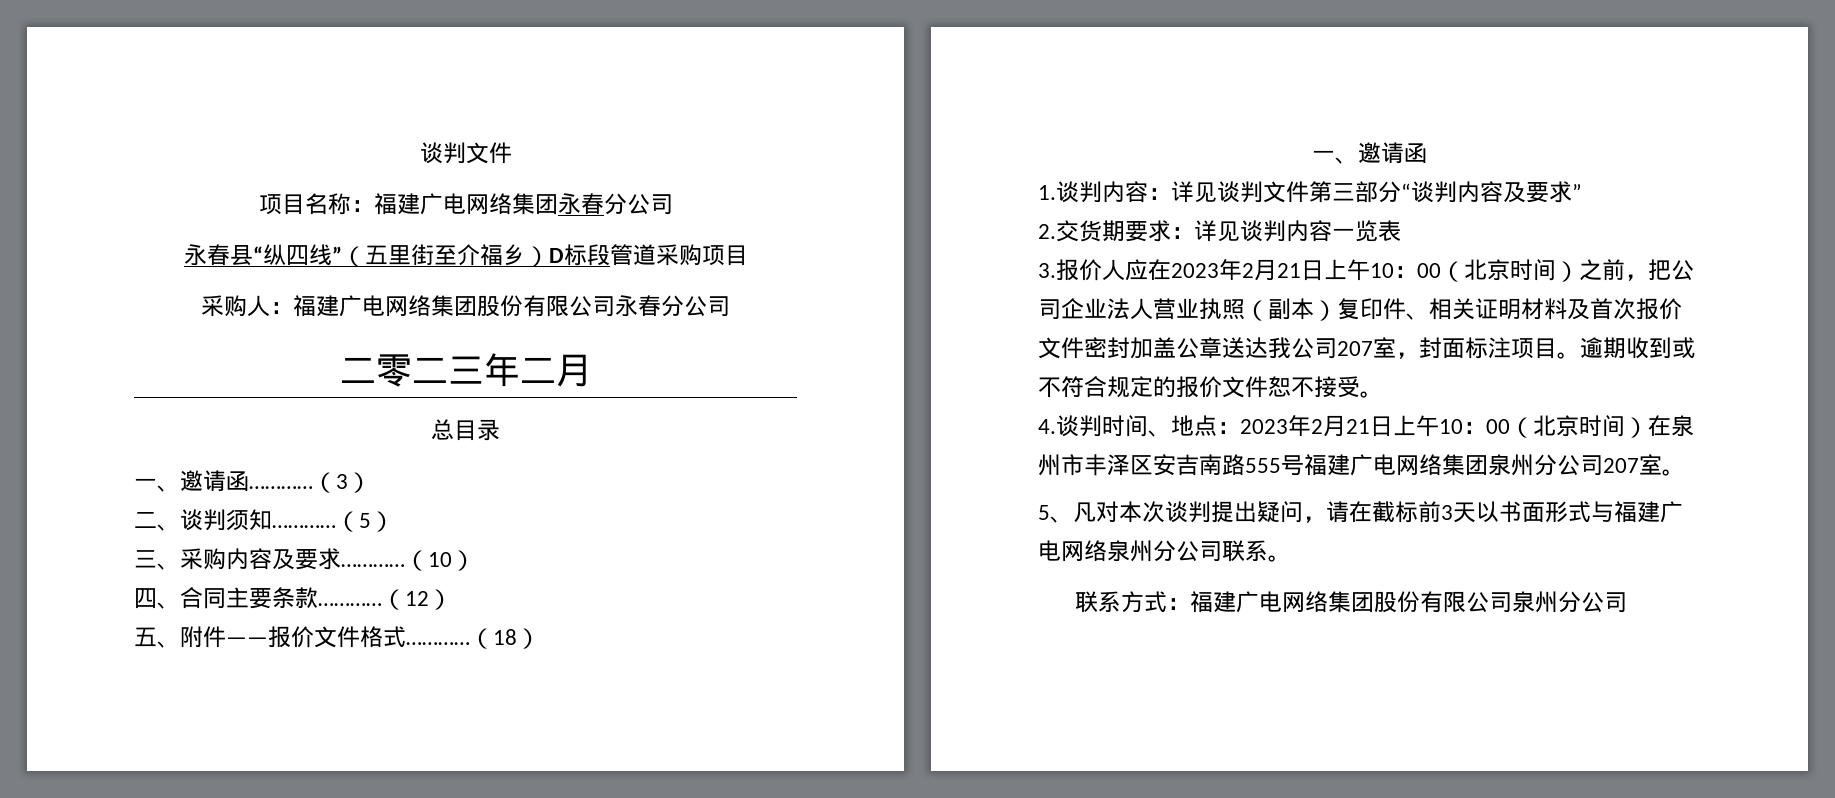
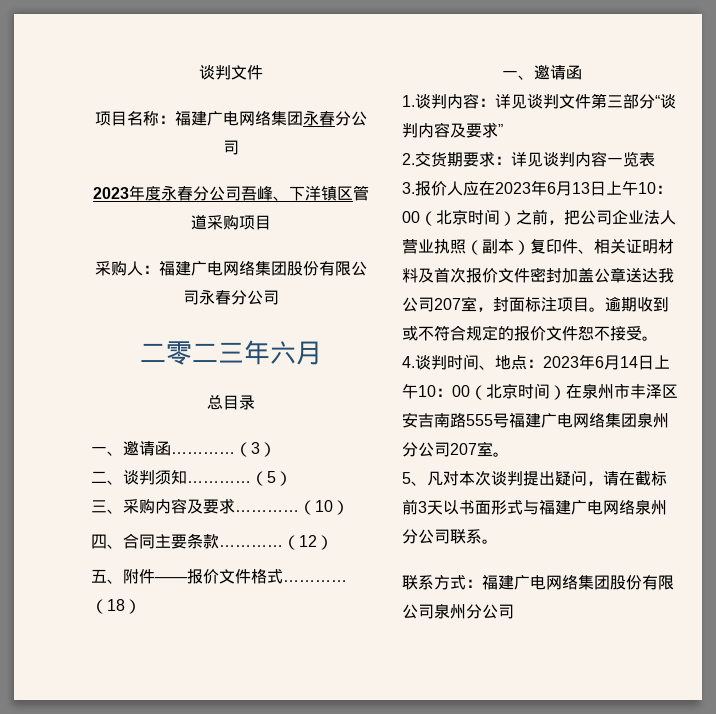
- 永春县“纵四线”（五里街至介福乡）D标段管道采购项目
+ 2023年度永春分公司吾峰、下洋镇区管道采购项目
- 二零二三年二月
+ 二零二三年六月
- 3.报价人应在2023年2月21日上午10：00（北京时间）之前，把公司企业法人营业执照（副本）复印件、相关证明材料及首次报价文件密封加盖公章送达我公司207室，封面标注项目。
+ 3.报价人应在2023年6月13日上午10：00（北京时间）之前，把公司企业法人营业执照（副本）复印件、相关证明材料及首次报价文件密封加盖公章送达我公司207室，封面标注项目。
- 4.谈判时间、地点：2023年2月21日上午10：00（北京时间）在泉州市丰泽区安吉南路555号福建广电网络集团泉州分公司207室。
+ 4.谈判时间、地点：2023年6月14日上午10：00（北京时间）在泉州市丰泽区安吉南路555号福建广电网络集团泉州分公司207室。

